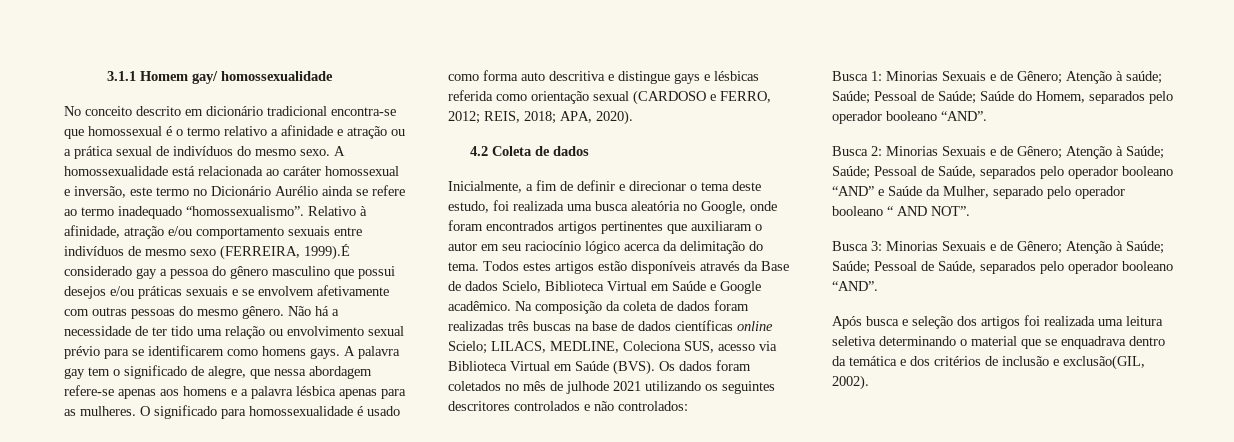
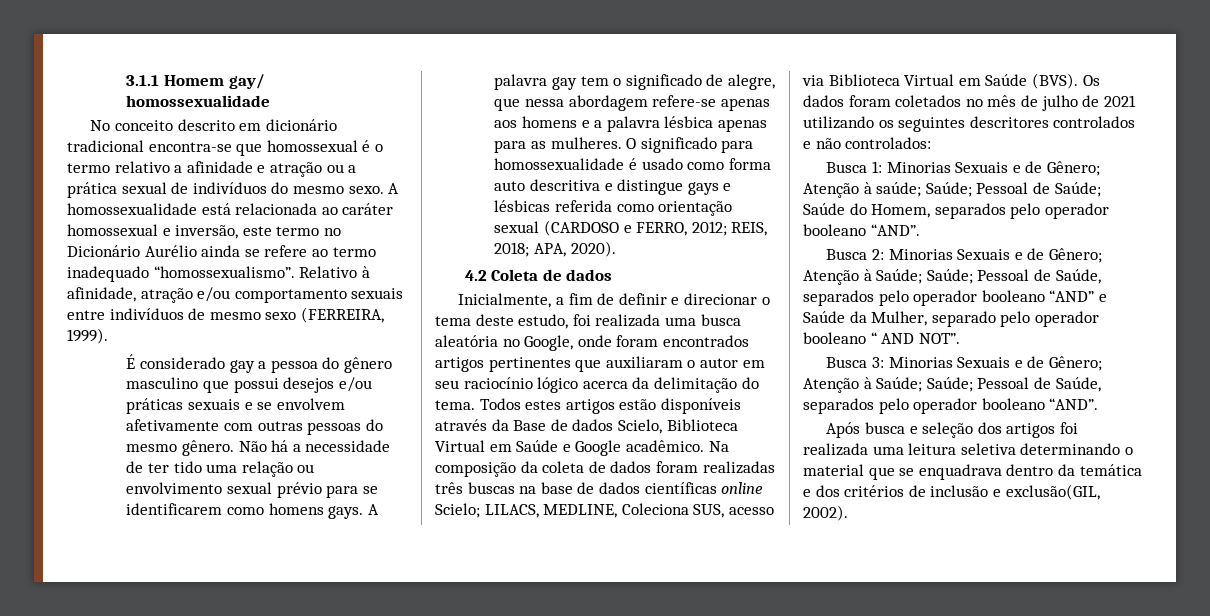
- Relativo à afinidade, atração e/ou comportamento sexuais entre indivíduos de mesmo sexo (FERREIRA, 1999).É considerado gay a pessoa do gênero masculino que possui desejos e/ou práticas sexuais e se envolvem afetivamente com outras pessoas do mesmo gênero.
+ Relativo à afinidade, atração e/ou comportamento sexuais entre indivíduos de mesmo sexo (FERREIRA, 1999).
+ É considerado gay a pessoa do gênero masculino que possui desejos e/ou práticas sexuais e se envolvem afetivamente com outras pessoas do mesmo gênero.
- Os dados foram coletados no mês de julhode 2021 utilizando os seguintes descritores controlados e não controlados:
+ Os dados foram coletados no mês de julho de 2021 utilizando os seguintes descritores controlados e não controlados:

